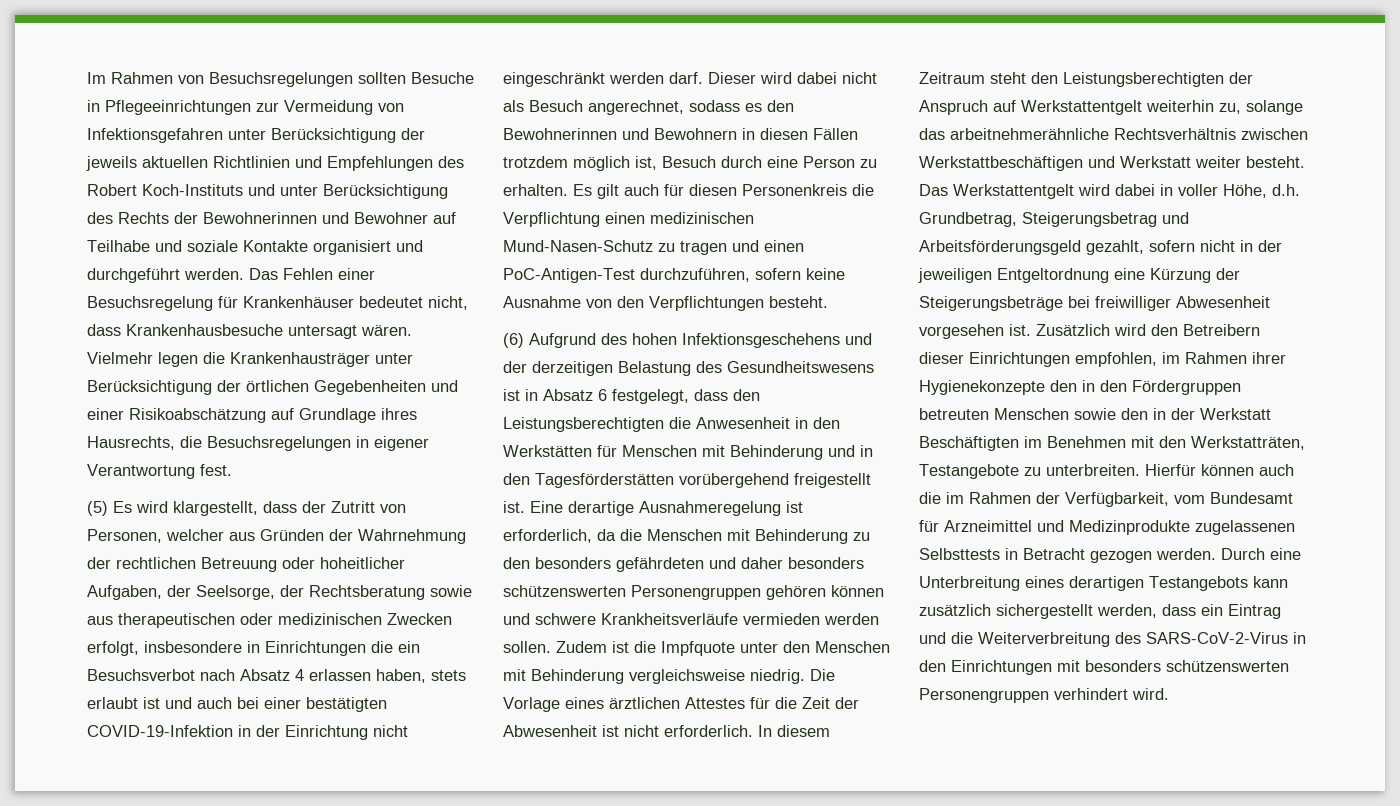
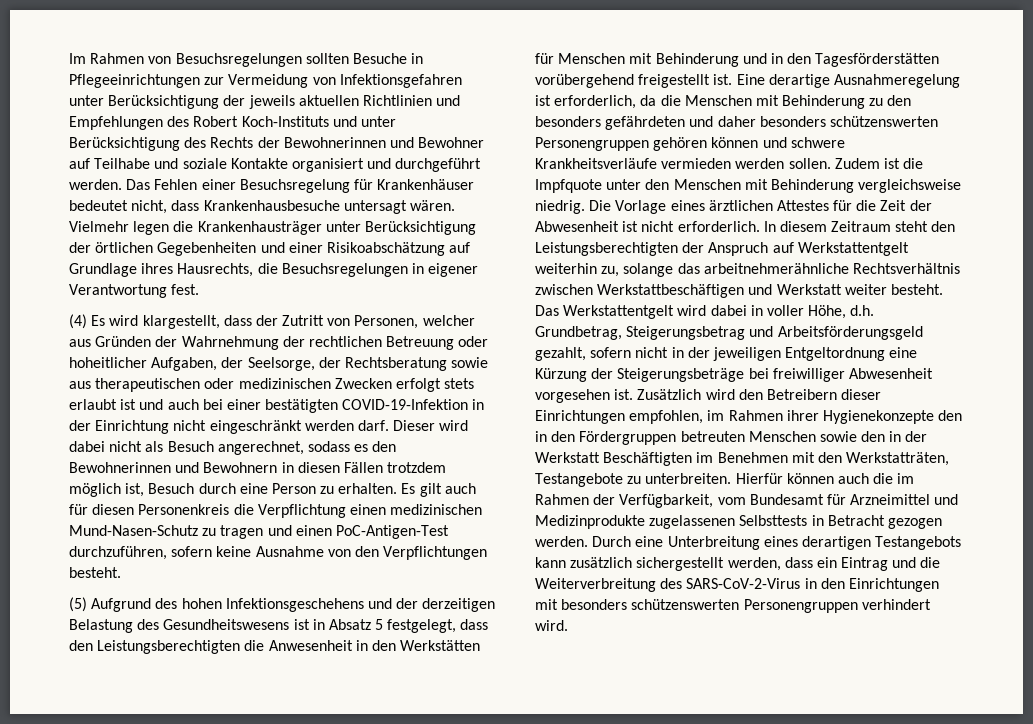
- (5) Es wird klargestellt, dass der Zutritt von Personen, welcher aus Gründen der Wahrnehmung der rechtlichen Betreuung oder hoheitlicher Aufgaben, der Seelsorge, der Rechtsberatung sowie aus therapeutischen oder medizinischen Zwecken erfolgt, insbesondere in Einrichtungen die ein Besuchsverbot nach Absatz 4 erlassen haben, stets erlaubt ist und auch bei einer bestätigten COVID-19-Infektion in der Einrichtung nicht eingeschränkt werden darf.
+ (4) Es wird klargestellt, dass der Zutritt von Personen, welcher aus Gründen der Wahrnehmung der rechtlichen Betreuung oder hoheitlicher Aufgaben, der Seelsorge, der Rechtsberatung sowie aus therapeutischen oder medizinischen Zwecken erfolgt stets erlaubt ist und auch bei einer bestätigten COVID-19-Infektion in der Einrichtung nicht eingeschränkt werden darf.
- (6) Aufgrund des hohen Infektionsgeschehens und der derzeitigen Belastung des Gesundheitswesens ist in Absatz 6 festgelegt, dass den Leistungsberechtigten die Anwesenheit in den Werkstätten für Menschen mit Behinderung und in den Tagesförderstätten vorübergehend freigestellt ist.
+ (5) Aufgrund des hohen Infektionsgeschehens und der derzeitigen Belastung des Gesundheitswesens ist in Absatz 5 festgelegt, dass den Leistungsberechtigten die Anwesenheit in den Werkstätten für Menschen mit Behinderung und in den Tagesförderstätten vorübergehend freigestellt ist.

